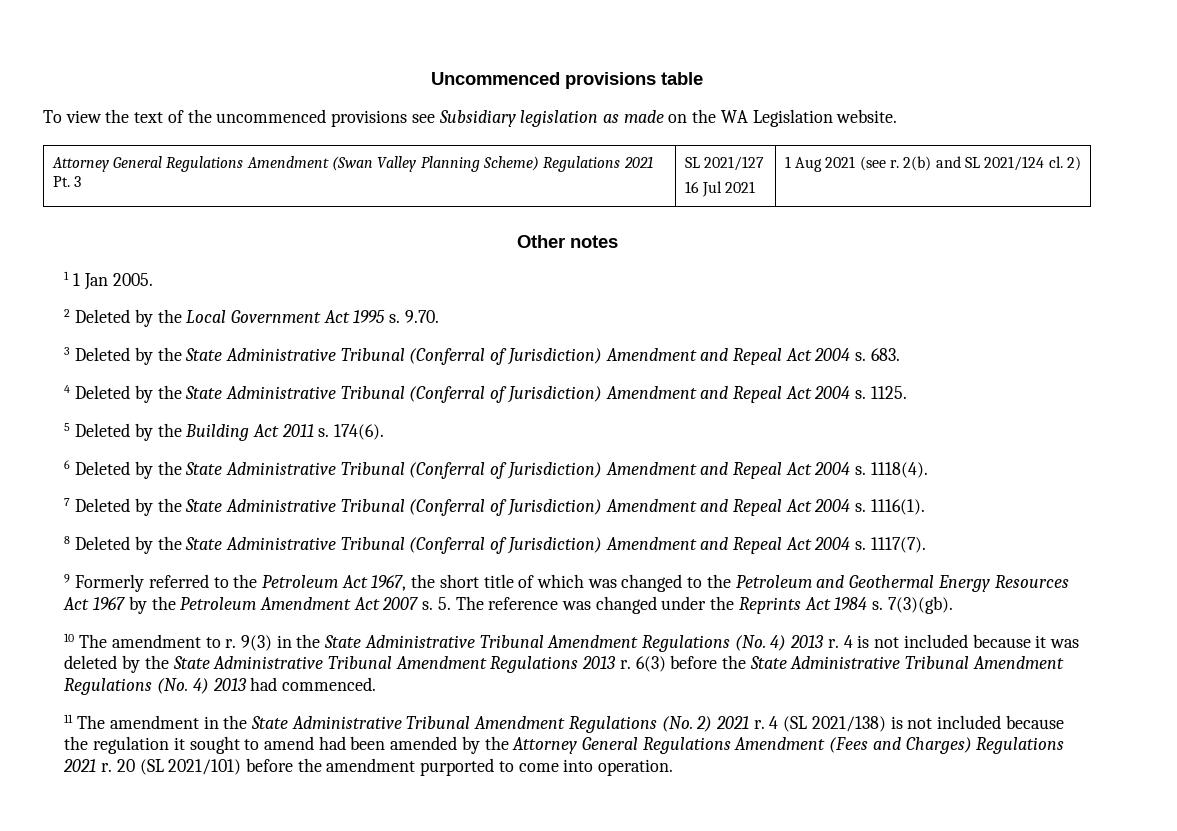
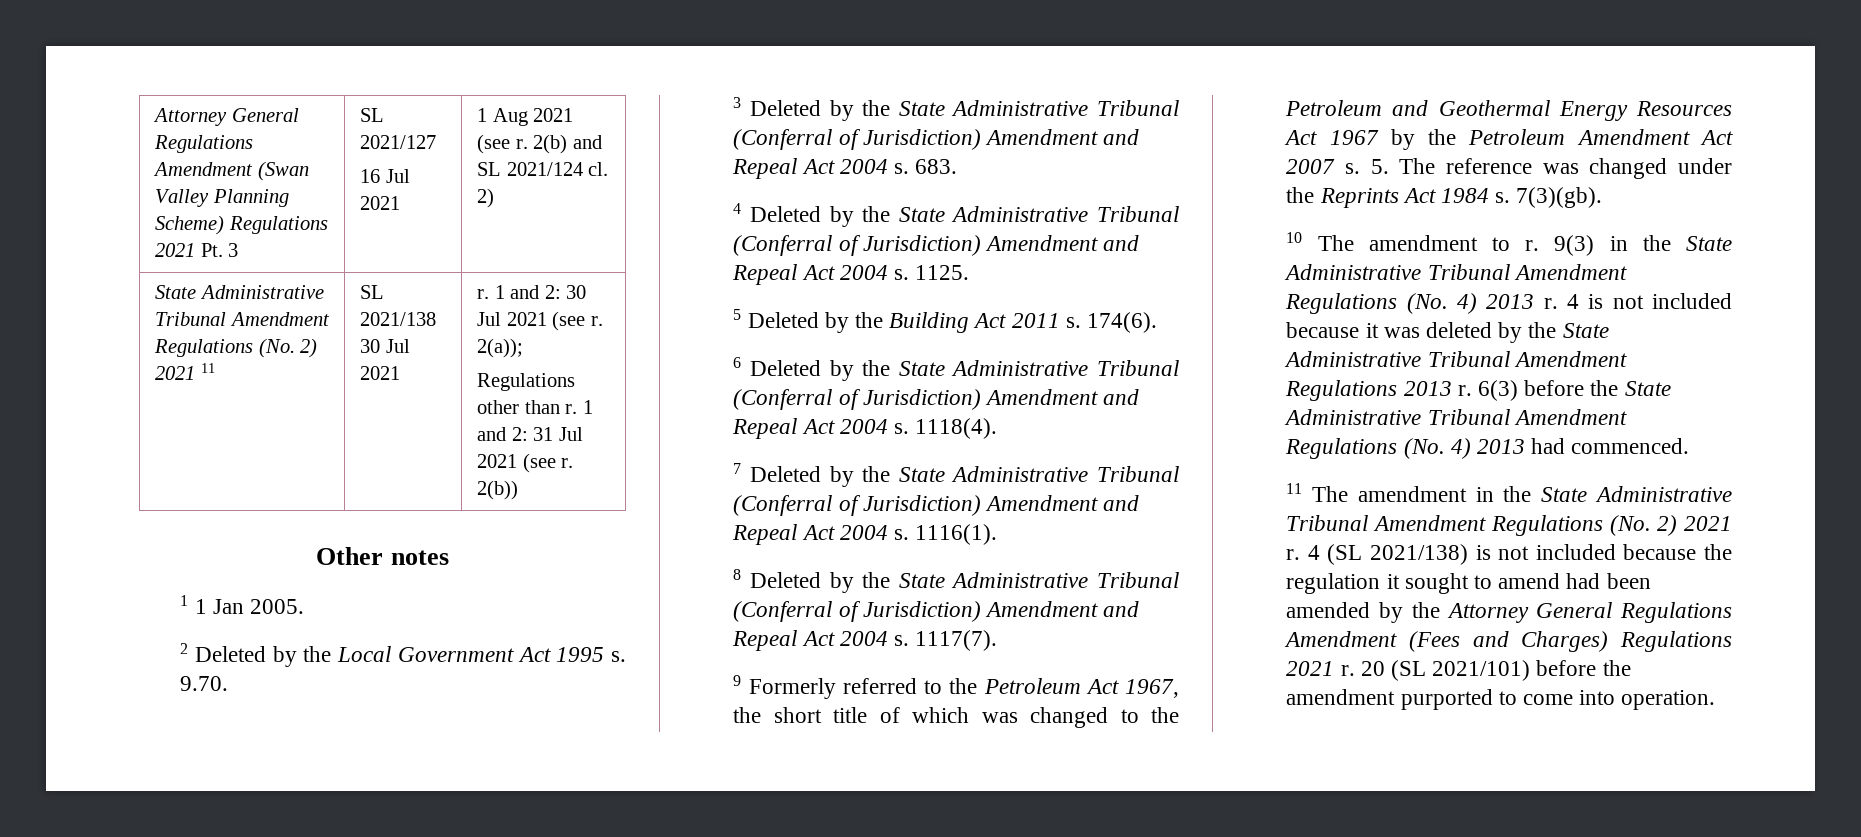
- Uncommenced provisions table
- To view the text of the uncommenced provisions see Subsidiary legislation as made on the WA Legislation website.
+ State Administrative Tribunal Amendment Regulations (No. 2) 2021 11 | SL 2021/138 30 Jul 2021 | r. 1 and 2: 30 Jul 2021 (see r. 2(a));
+ Regulations other than r. 1 and 2: 31 Jul 2021 (see r. 2(b))

